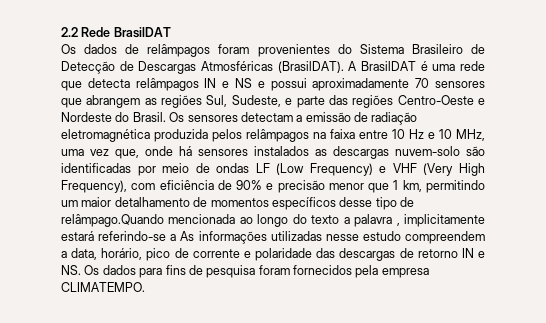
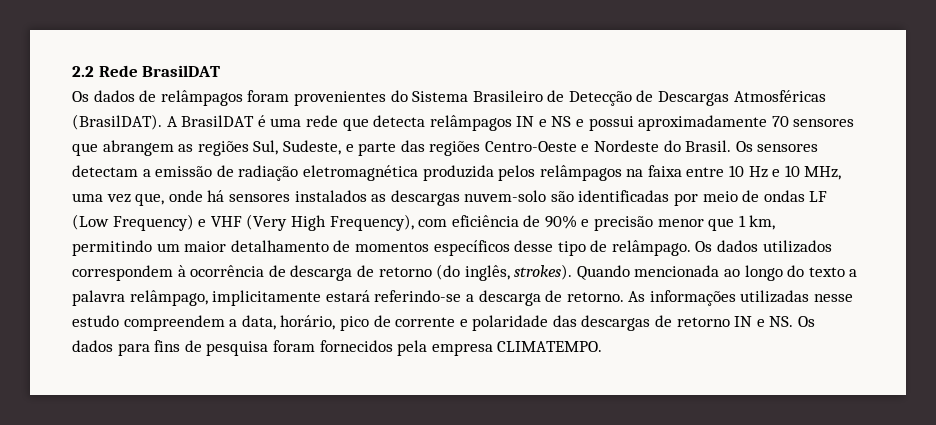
- Os sensores detectam a emissão de radiação eletromagnética produzida pelos relâmpagos na faixa entre 10 Hz e 10 MHz, uma vez que, onde há sensores instalados as descargas nuvem-solo são identificadas por meio de ondas LF (Low Frequency) e VHF (Very High Frequency), com eficiência de 90% e precisão menor que 1 km, permitindo um maior detalhamento de momentos específicos desse tipo de relâmpago.Quando mencionada ao longo do texto a palavra , implicitamente estará referindo-se a As informações utilizadas nesse estudo compreendem a data, horário, pico de corrente e polaridade das descargas de retorno IN e NS. Os dados para fins de pesquisa foram fornecidos pela empresa CLIMATEMPO.
+ Os sensores detectam a emissão de radiação eletromagnética produzida pelos relâmpagos na faixa entre 10 Hz e 10 MHz, uma vez que, onde há sensores instalados as descargas nuvem-solo são identificadas por meio de ondas LF (Low Frequency) e VHF (Very High Frequency), com eficiência de 90% e precisão menor que 1 km, permitindo um maior detalhamento de momentos específicos desse tipo de relâmpago. Os dados utilizados correspondem à ocorrência de descarga de retorno (do inglês, strokes). Quando mencionada ao longo do texto a palavra relâmpago, implicitamente estará referindo-se a descarga de retorno. As informações utilizadas nesse estudo compreendem a data, horário, pico de corrente e polaridade das descargas de retorno IN e NS. Os dados para fins de pesquisa foram fornecidos pela empresa CLIMATEMPO.

